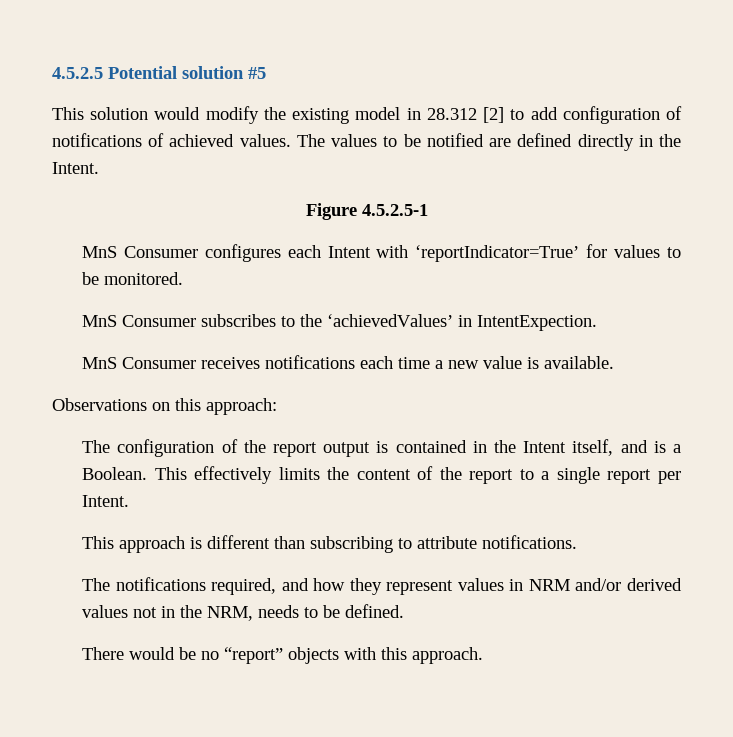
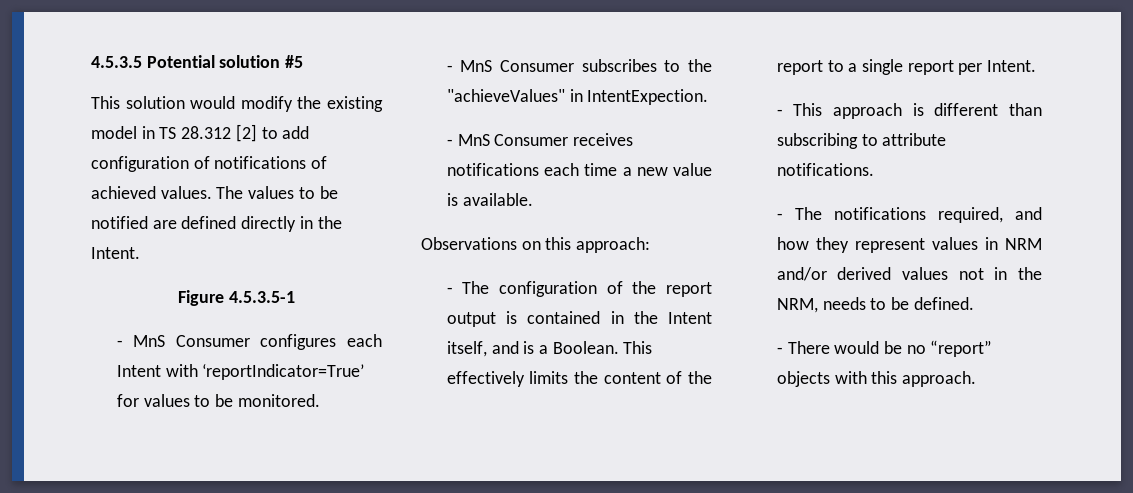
- 4.5.2.5 Potential solution #5
+ 4.5.3.5 Potential solution #5
- This solution would modify the existing model in 28.312 [2] to add configuration of notifications of achieved values.
+ This solution would modify the existing model in TS 28.312 [2] to add configuration of notifications of achieved values.
- Figure 4.5.2.5-1
- MnS Consumer configures each Intent with ‘reportIndicator=True’ for values to be monitored.
+ Figure 4.5.3.5-1
+ - MnS Consumer configures each Intent with ‘reportIndicator=True’ for values to be monitored.
- MnS Consumer subscribes to the ‘achievedValues’ in IntentExpection.
+ - MnS Consumer subscribes to the "achieveValues" in IntentExpection.
- MnS Consumer receives notifications each time a new value is available.
+ - MnS Consumer receives notifications each time a new value is available.
- The configuration of the report output is contained in the Intent itself, and is a Boolean.
+ - The configuration of the report output is contained in the Intent itself, and is a Boolean.
- This approach is different than subscribing to attribute notifications.
+ - This approach is different than subscribing to attribute notifications.
- The notifications required, and how they represent values in NRM and/or derived values not in the NRM, needs to be defined.
+ - The notifications required, and how they represent values in NRM and/or derived values not in the NRM, needs to be defined.
- There would be no “report” objects with this approach.
+ - There would be no “report” objects with this approach.

